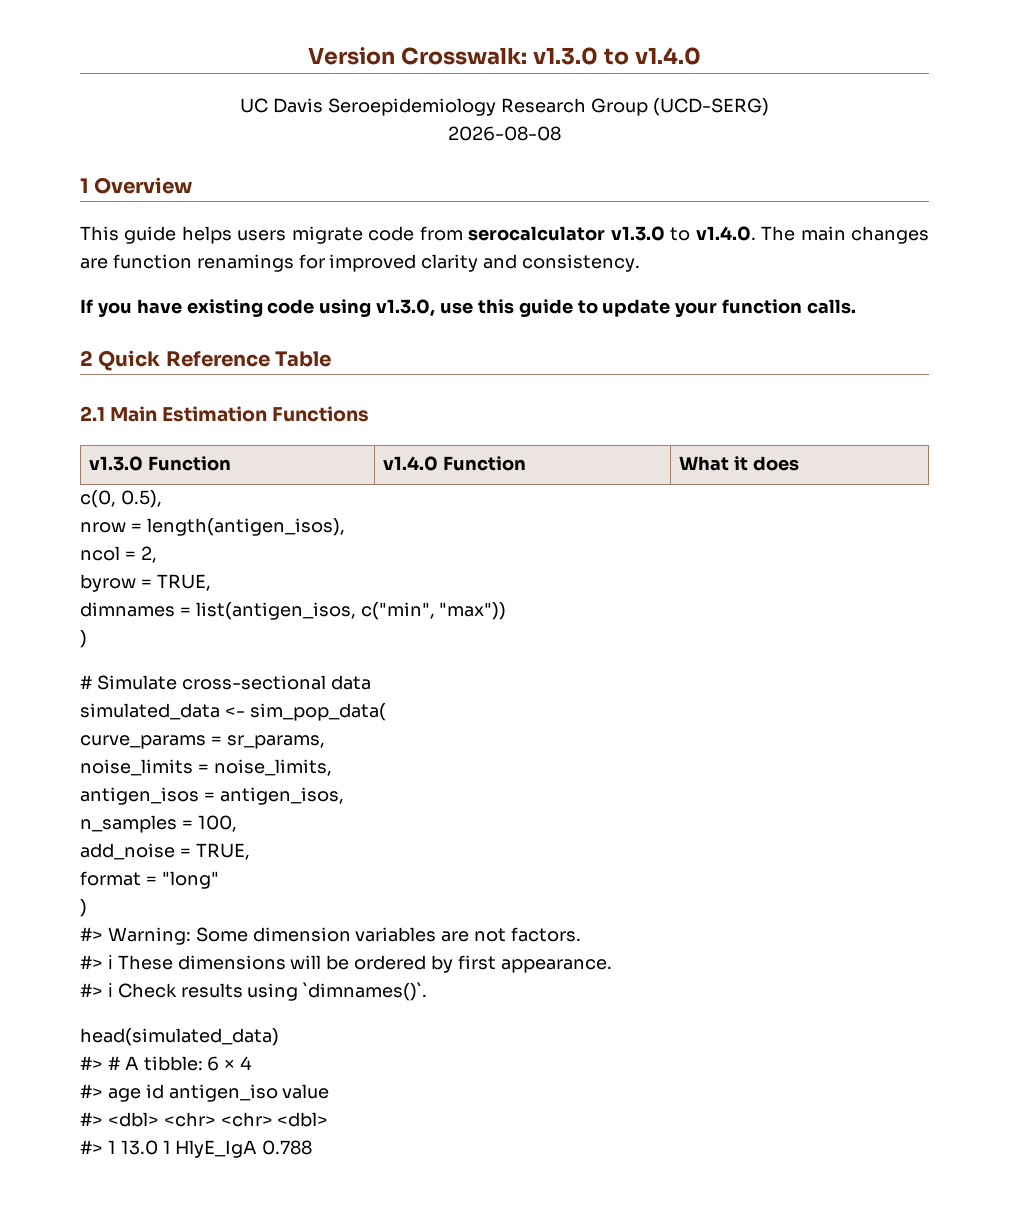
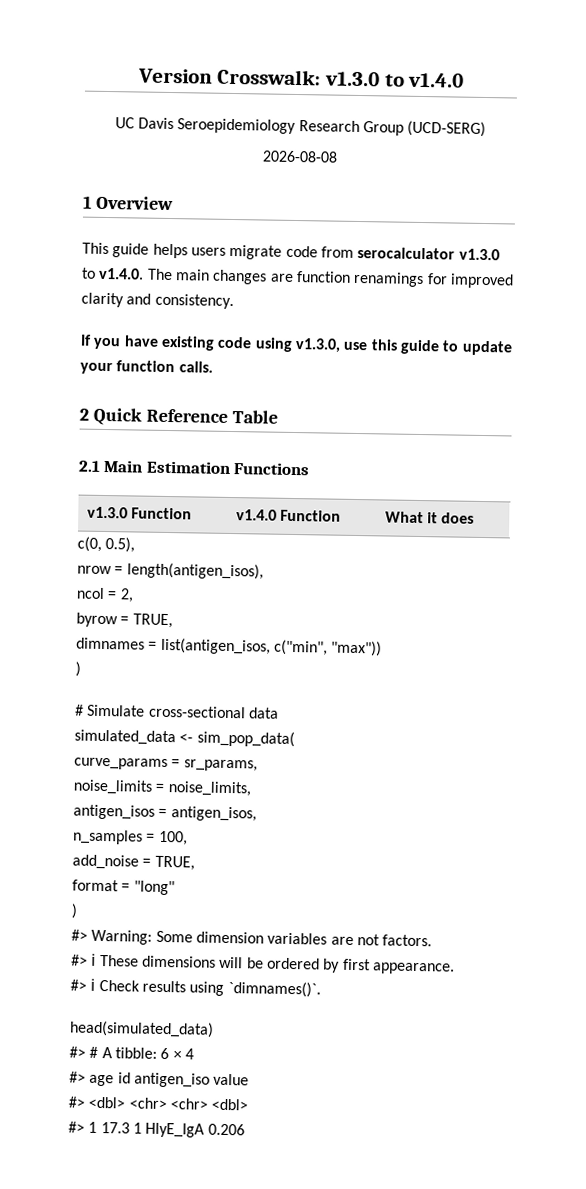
- #> 1 13.0 1 HlyE_IgA 0.788
+ #> 1 17.3 1 HlyE_IgA 0.206

